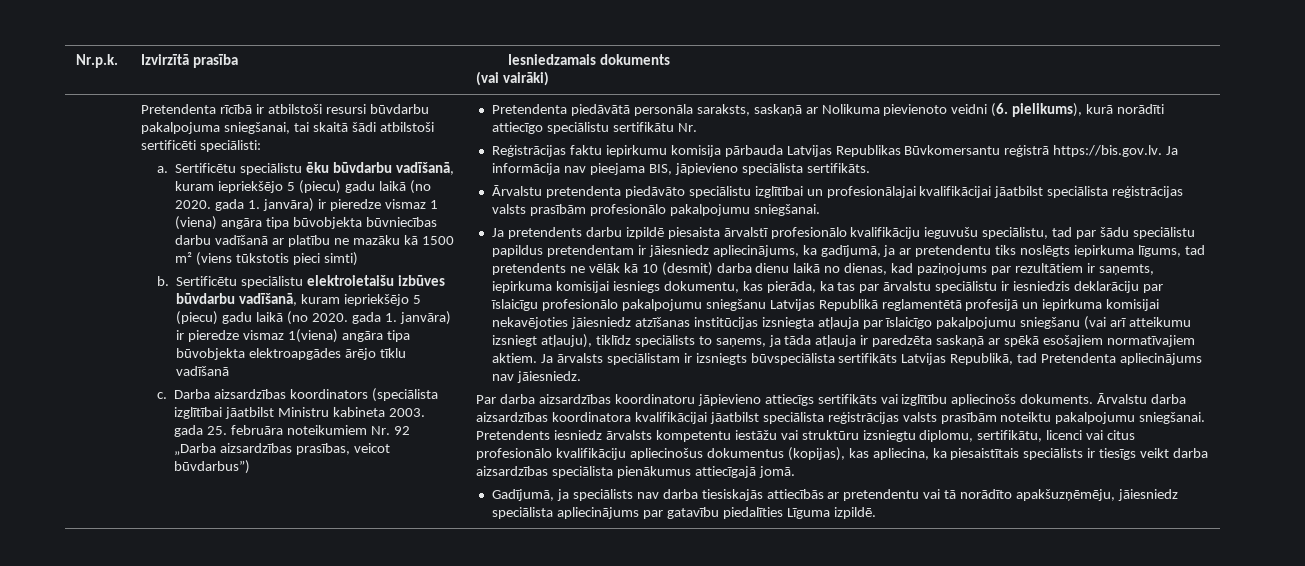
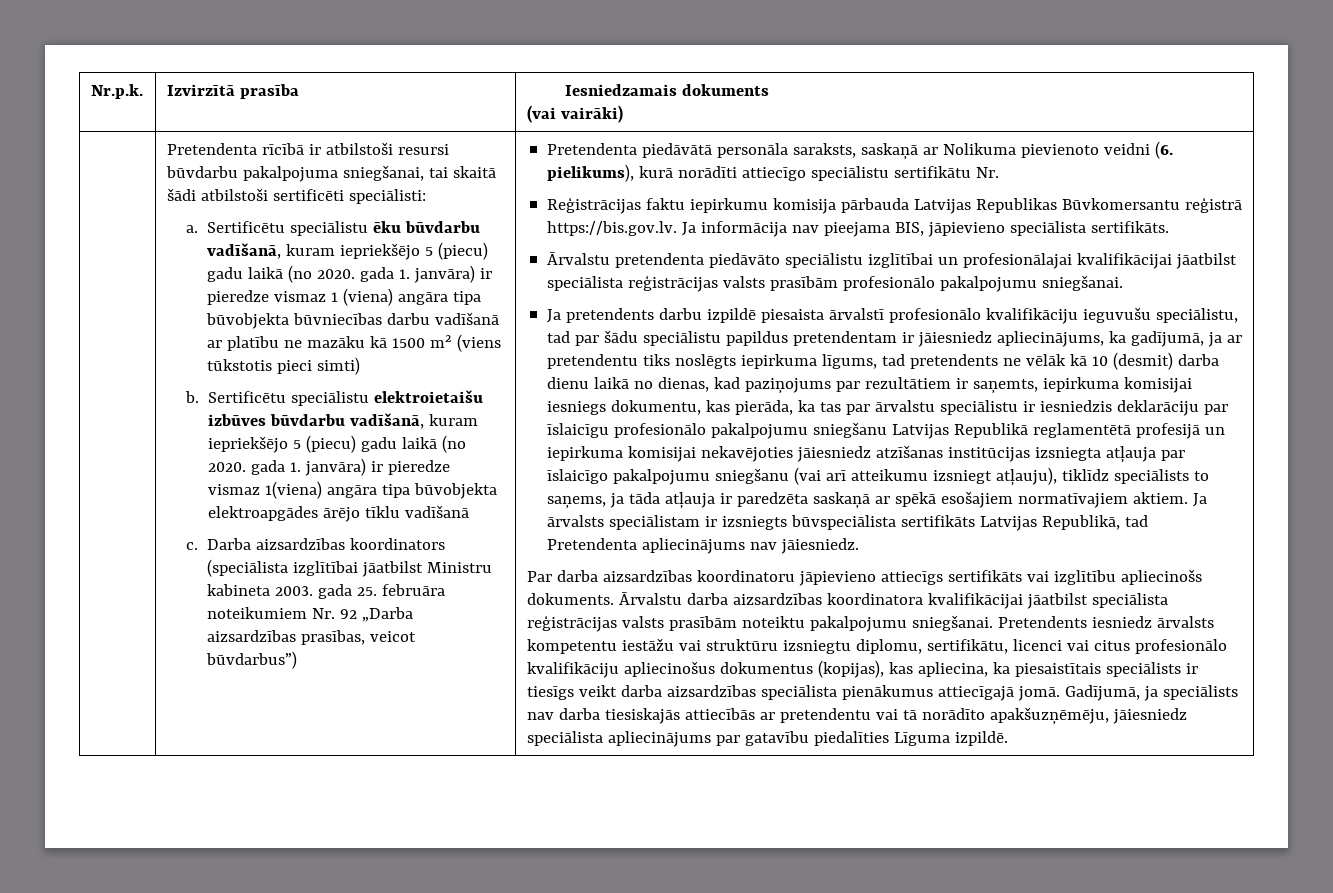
- Pretendents iesniedz ārvalsts kompetentu iestāžu vai struktūru izsniegtu diplomu, sertifikātu, licenci vai citus profesionālo kvalifikāciju apliecinošus dokumentus (kopijas), kas apliecina, ka piesaistītais speciālists ir tiesīgs veikt darba aizsardzības speciālista pienākumus attiecīgajā jomā.
- Gadījumā, ja speciālists nav darba tiesiskajās attiecībās ar pretendentu vai tā norādīto apakšuzņēmēju, jāiesniedz speciālista apliecinājums par gatavību piedalīties Līguma izpildē.
+ Pretendents iesniedz ārvalsts kompetentu iestāžu vai struktūru izsniegtu diplomu, sertifikātu, licenci vai citus profesionālo kvalifikāciju apliecinošus dokumentus (kopijas), kas apliecina, ka piesaistītais speciālists ir tiesīgs veikt darba aizsardzības speciālista pienākumus attiecīgajā jomā. Gadījumā, ja speciālists nav darba tiesiskajās attiecībās ar pretendentu vai tā norādīto apakšuzņēmēju, jāiesniedz speciālista apliecinājums par gatavību piedalīties Līguma izpildē.

